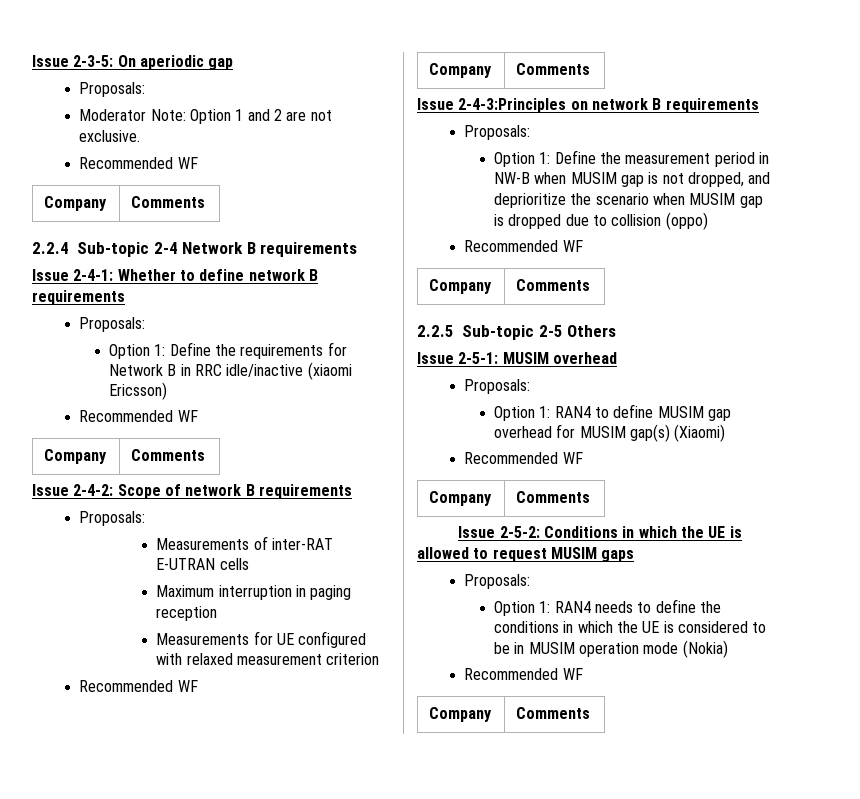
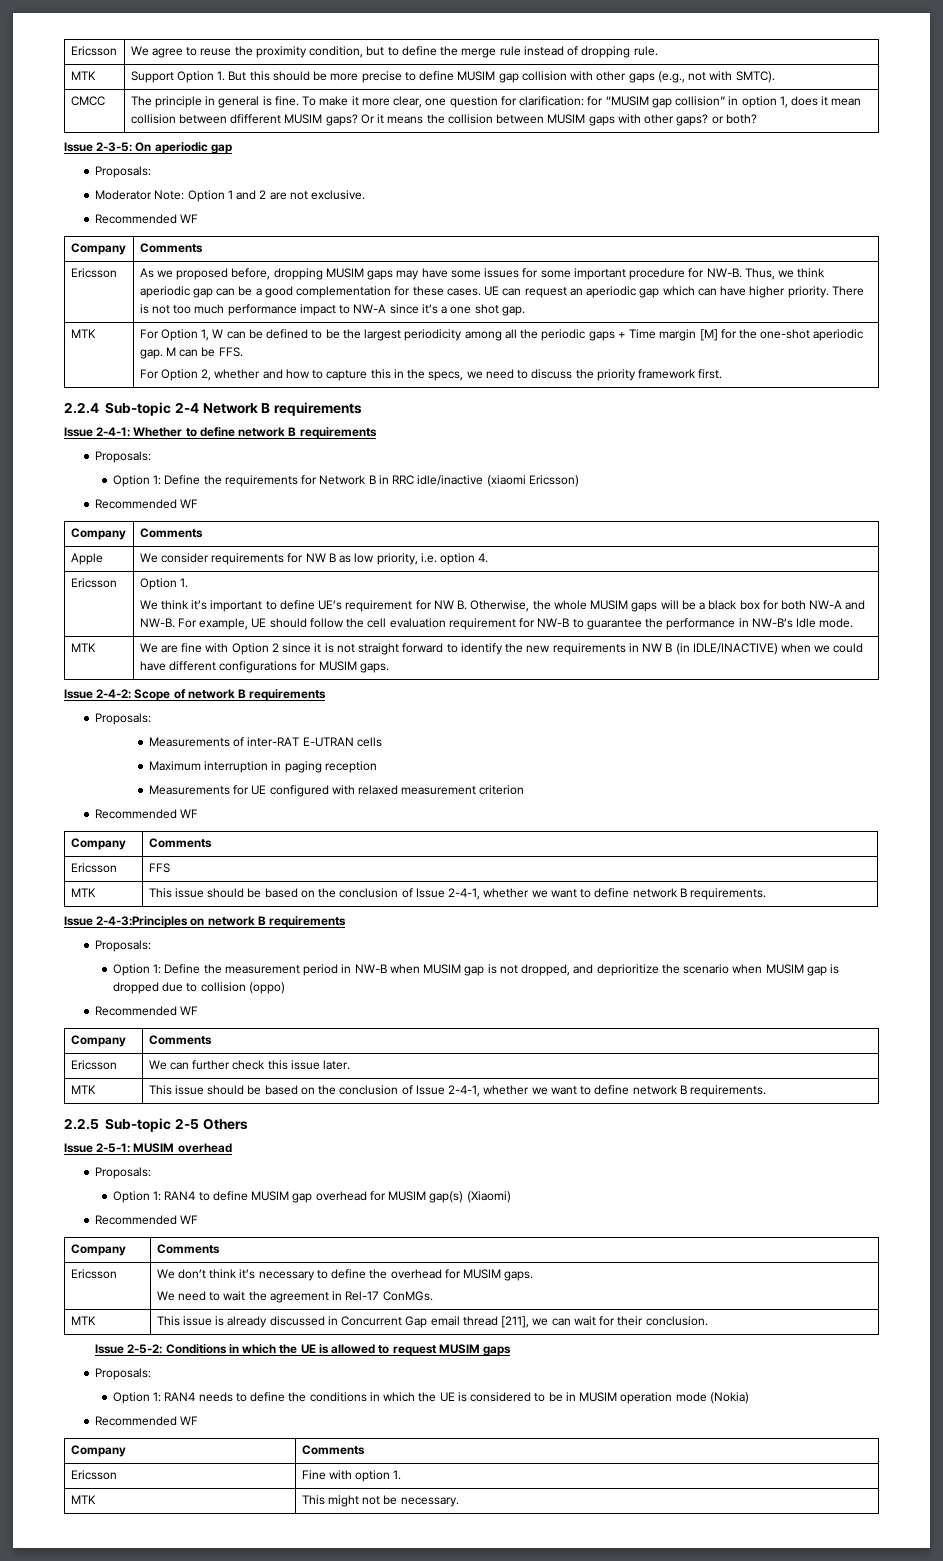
+ Ericsson | We agree to reuse the proximity condition, but to define the merge rule instead of dropping rule.
+ MTK | Support Option 1. But this should be more precise to define MUSIM gap collision with other gaps (e.g., not with SMTC).
+ CMCC | The principle in general is fine. To make it more clear, one question for clarification: for “MUSIM gap collision” in option 1, does it mean collision between dfifferent MUSIM gaps? Or it means the collision between MUSIM gaps with other gaps? or both?
+ Ericsson | As we proposed before, dropping MUSIM gaps may have some issues for some important procedure for NW-B. Thus, we think aperiodic gap can be a good complementation for these cases. UE can request an aperiodic gap which can have higher priority. There is not too much performance impact to NW-A since it’s a one shot gap.
+ MTK | For Option 1, W can be defined to be the largest periodicity among all the periodic gaps + Time margin [M] for the one-shot aperiodic gap. M can be FFS.
+ For Option 2, whether and how to capture this in the specs, we need to discuss the priority framework first.
+ Apple | We consider requirements for NW B as low priority, i.e. option 4.
+ Ericsson | Option 1.
+ We think it’s important to define UE’s requirement for NW B. Otherwise, the whole MUSIM gaps will be a black box for both NW-A and NW-B. For example, UE should follow the cell evaluation requirement for NW-B to guarantee the performance in NW-B’s Idle mode.
+ MTK | We are fine with Option 2 since it is not straight forward to identify the new requirements in NW B (in IDLE/INACTIVE) when we could have different configurations for MUSIM gaps.
+ Ericsson | FFS
+ MTK | This issue should be based on the conclusion of Issue 2-4-1, whether we want to define network B requirements.
+ Ericsson | We can further check this issue later.
+ MTK | This issue should be based on the conclusion of Issue 2-4-1, whether we want to define network B requirements.
+ Ericsson | We don’t think it’s necessary to define the overhead for MUSIM gaps.
+ We need to wait the agreement in Rel-17 ConMGs.
+ MTK | This issue is already discussed in Concurrent Gap email thread [211], we can wait for their conclusion.
+ Ericsson | Fine with option 1.
+ MTK | This might not be necessary.

